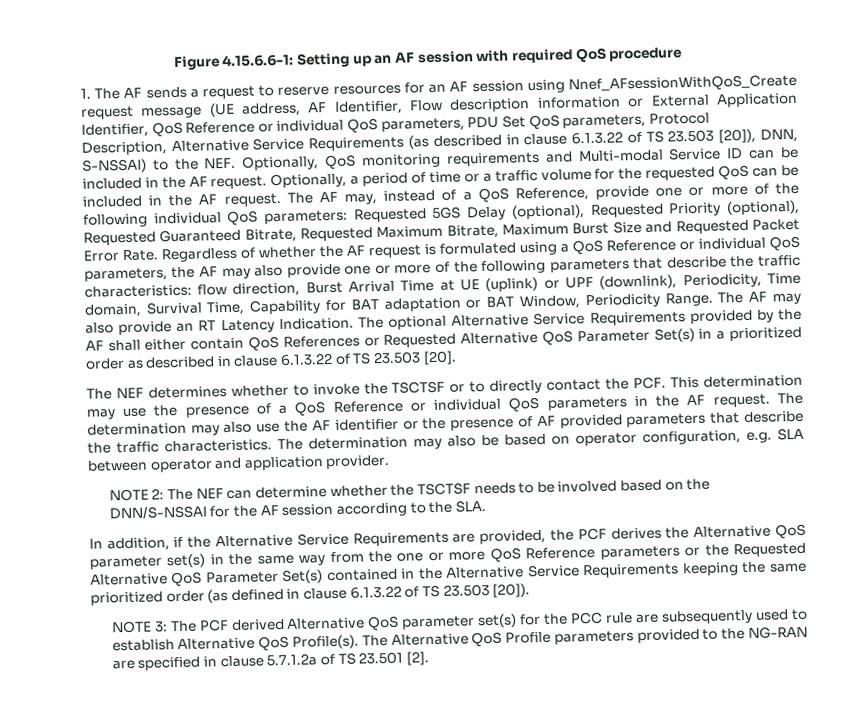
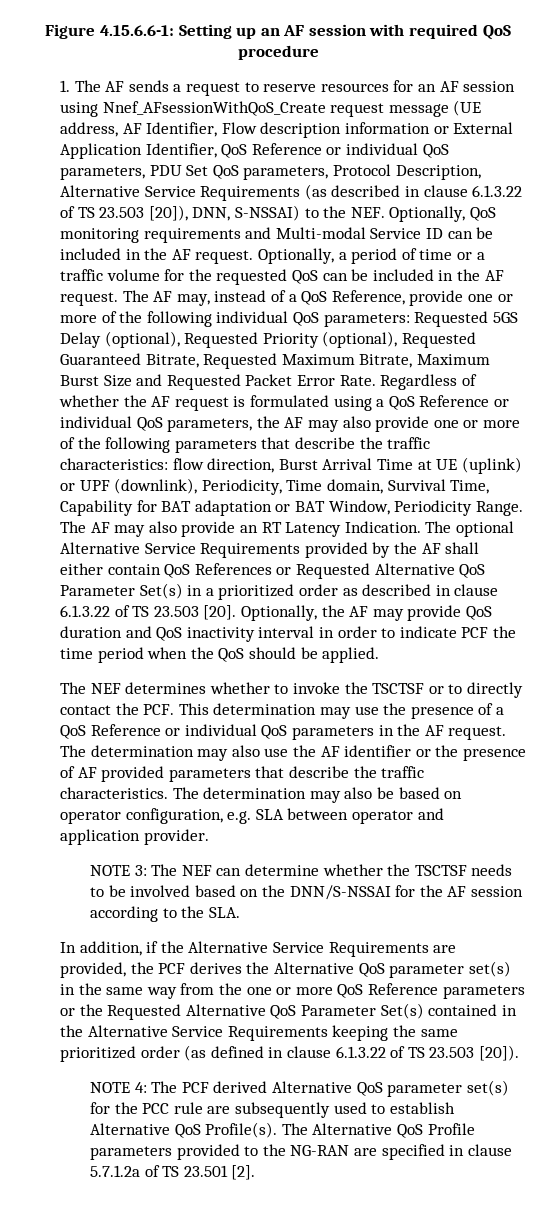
+ Optionally, the AF may provide QoS duration and QoS inactivity interval in order to indicate PCF the time period when the QoS should be applied.
- NOTE 2: The NEF can determine whether the TSCTSF needs to be involved based on the DNN/S-NSSAI for the AF session according to the SLA.
+ NOTE 3: The NEF can determine whether the TSCTSF needs to be involved based on the DNN/S-NSSAI for the AF session according to the SLA.
- NOTE 3: The PCF derived Alternative QoS parameter set(s) for the PCC rule are subsequently used to establish Alternative QoS Profile(s).
+ NOTE 4: The PCF derived Alternative QoS parameter set(s) for the PCC rule are subsequently used to establish Alternative QoS Profile(s).

